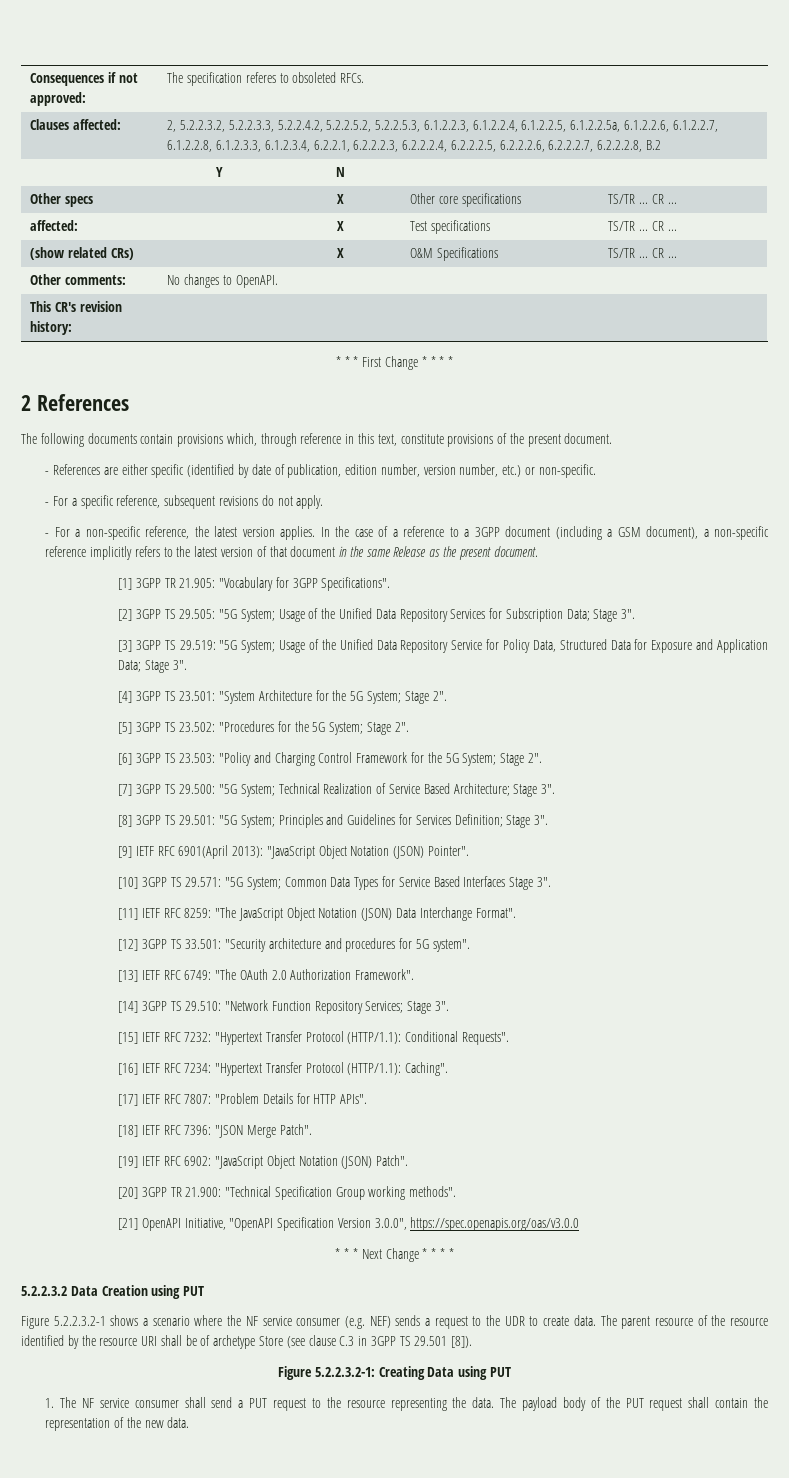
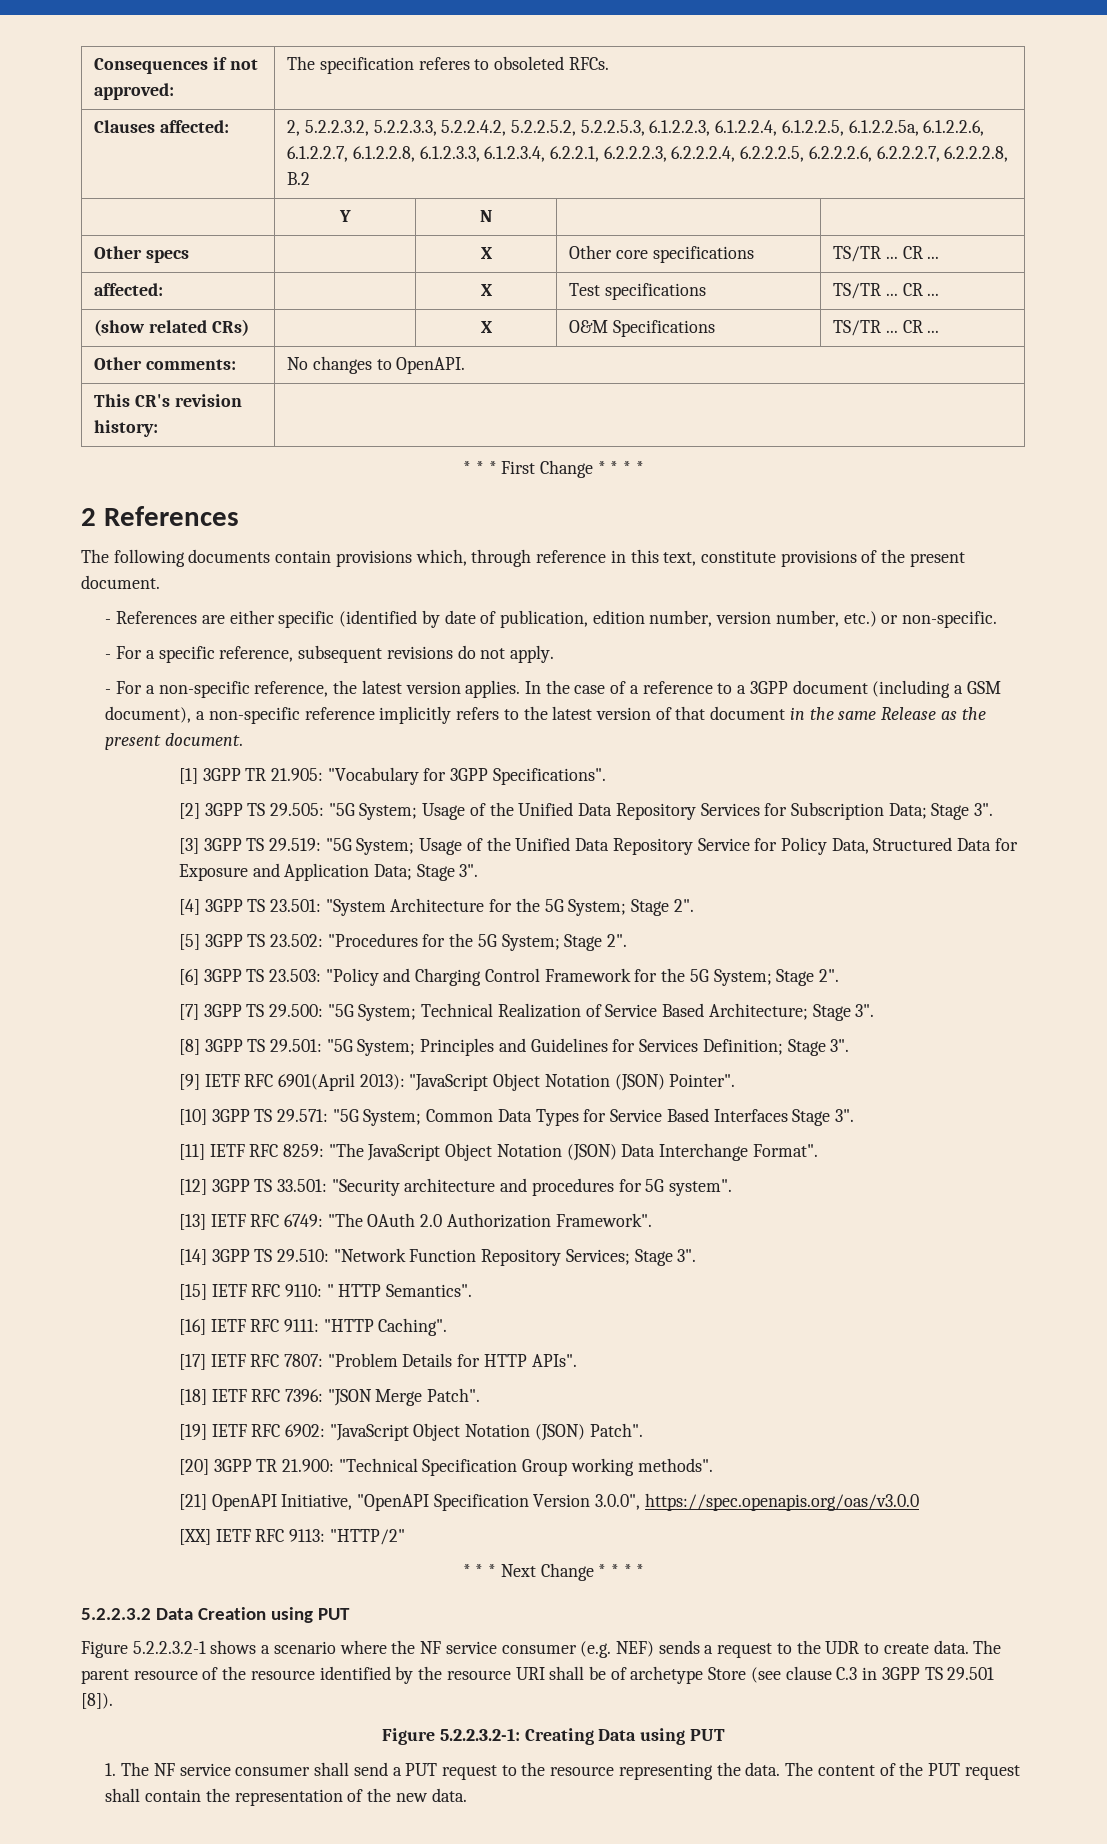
- [15] IETF RFC 7232: "Hypertext Transfer Protocol (HTTP/1.1): Conditional Requests".
- [16] IETF RFC 7234: "Hypertext Transfer Protocol (HTTP/1.1): Caching".
+ [15] IETF RFC 9110: " HTTP Semantics".
+ [16] IETF RFC 9111: "HTTP Caching".
+ [XX] IETF RFC 9113: "HTTP/2"
- The payload body of the PUT request shall contain the representation of the new data.
+ The content of the PUT request shall contain the representation of the new data.

